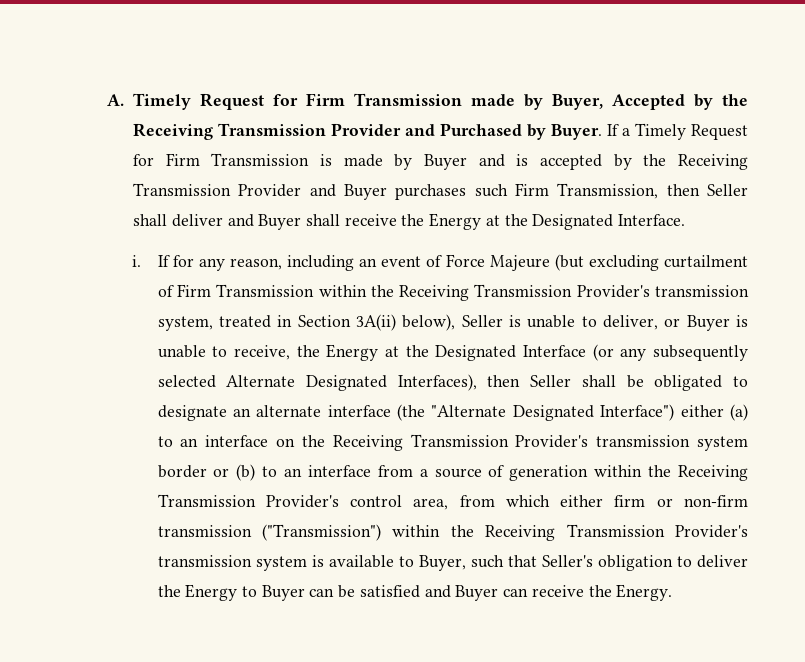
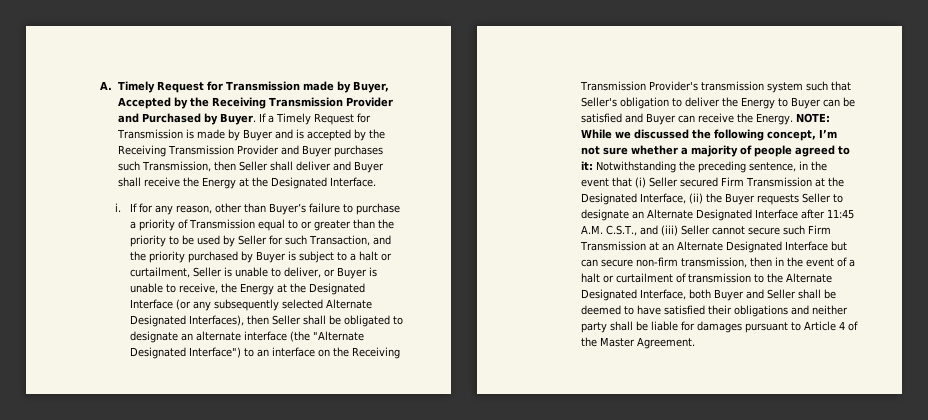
- A. Timely Request for Firm Transmission made by Buyer, Accepted by the Receiving Transmission Provider and Purchased by Buyer.
+ A. Timely Request for Transmission made by Buyer, Accepted by the Receiving Transmission Provider and Purchased by Buyer.
- If a Timely Request for Firm Transmission is made by Buyer and is accepted by the Receiving Transmission Provider and Buyer purchases such Firm Transmission, then Seller shall deliver and Buyer shall receive the Energy at the Designated Interface.
+ If a Timely Request for Transmission is made by Buyer and is accepted by the Receiving Transmission Provider and Buyer purchases such Transmission, then Seller shall deliver and Buyer shall receive the Energy at the Designated Interface.
- If for any reason, including an event of Force Majeure (but excluding curtailment of Firm Transmission within the Receiving Transmission Provider's transmission system, treated in Section 3A(ii) below), Seller is unable to deliver, or Buyer is unable to receive, the Energy at the Designated Interface (or any subsequently selected Alternate Designated Interfaces), then Seller shall be obligated to designate an alternate interface (the "Alternate Designated Interface") either (a) to an interface on the Receiving Transmission Provider's transmission system border or (b) to an interface from a source of generation within the Receiving Transmission Provider's control area, from which either firm or non-firm transmission ("Transmission") within the Receiving Transmission Provider's transmission system is available to Buyer, such that Seller's obligation to deliver the Energy to Buyer can be satisfied and Buyer can receive the Energy.
+ If for any reason, other than Buyer’s failure to purchase a priority of Transmission equal to or greater than the priority to be used by Seller for such Transaction, and the priority purchased by Buyer is subject to a halt or curtailment, Seller is unable to deliver, or Buyer is unable to receive, the Energy at the Designated Interface (or any subsequently selected Alternate Designated Interfaces), then Seller shall be obligated to designate an alternate interface (the "Alternate Designated Interface") to an interface on the Receiving Transmission Provider's transmission system such that Seller's obligation to deliver the Energy to Buyer can be satisfied and Buyer can receive the Energy.
+ NOTE: While we discussed the following concept, I’m not sure whether a majority of people agreed to it: Notwithstanding the preceding sentence, in the event that (i) Seller secured Firm Transmission at the Designated Interface, (ii) the Buyer requests Seller to designate an Alternate Designated Interface after 11:45 A.M. C.S.T., and (iii) Seller cannot secure such Firm Transmission at an Alternate Designated Interface but can secure non-firm transmission, then in the event of a halt or curtailment of transmission to the Alternate Designated Interface, both Buyer and Seller shall be deemed to have satisfied their obligations and neither party shall be liable for damages pursuant to Article 4 of the Master Agreement.

